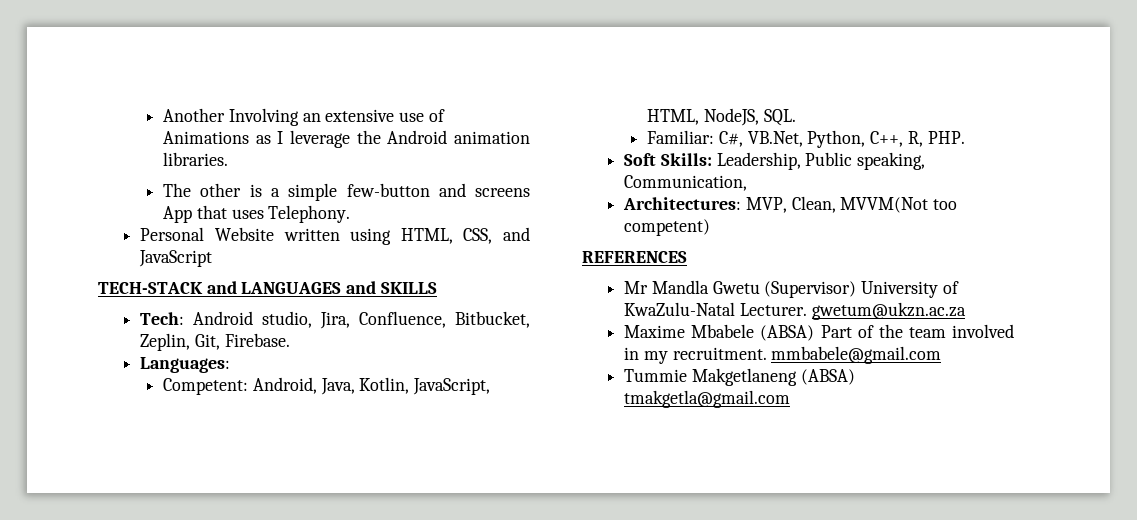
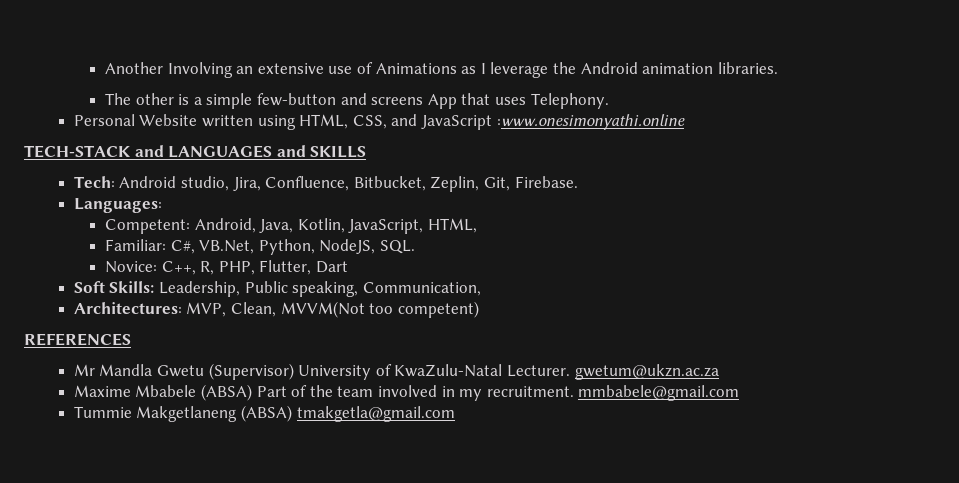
- Personal Website written using HTML, CSS, and JavaScript
+ Personal Website written using HTML, CSS, and JavaScript :www.onesimonyathi.online
- Competent: Android, Java, Kotlin, JavaScript, HTML, NodeJS, SQL.
+ Competent: Android, Java, Kotlin, JavaScript, HTML,
- Familiar: C#, VB.Net, Python, C++, R, PHP.
+ Familiar: C#, VB.Net, Python, NodeJS, SQL.
+ Novice: C++, R, PHP, Flutter, Dart

